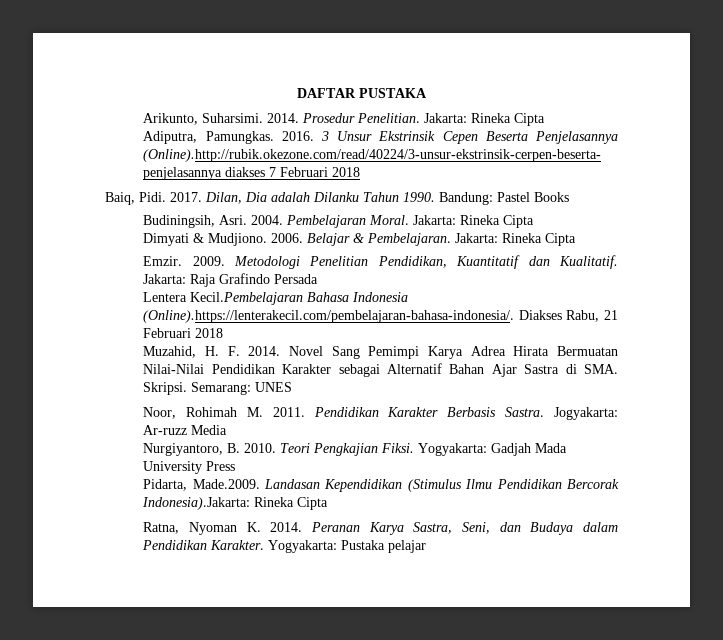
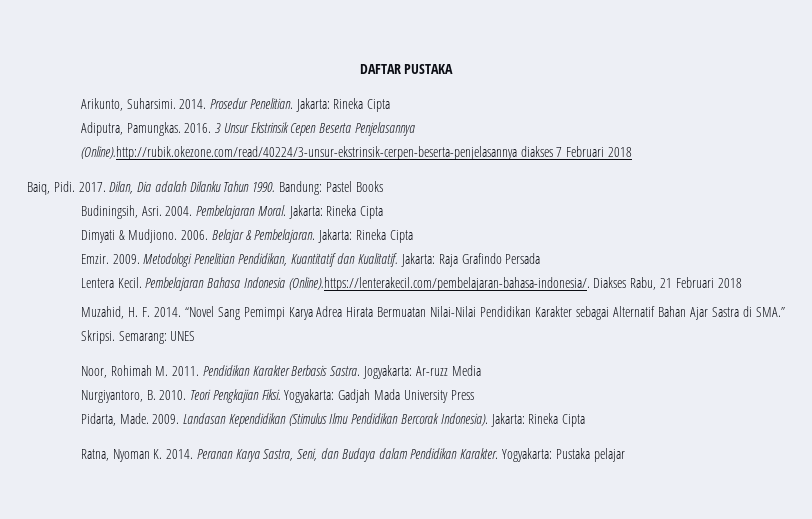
- Lentera Kecil.Pembelajaran Bahasa Indonesia (Online).https://lenterakecil.com/pembelajaran-bahasa-indonesia/. Diakses Rabu, 21 Februari 2018
+ Lentera Kecil. Pembelajaran Bahasa Indonesia (Online).https://lenterakecil.com/pembelajaran-bahasa-indonesia/. Diakses Rabu, 21 Februari 2018
- Novel Sang Pemimpi Karya Adrea Hirata Bermuatan Nilai-Nilai Pendidikan Karakter sebagai Alternatif Bahan Ajar Sastra di SMA. Skripsi.
+ “Novel Sang Pemimpi Karya Adrea Hirata Bermuatan Nilai-Nilai Pendidikan Karakter sebagai Alternatif Bahan Ajar Sastra di SMA.” Skripsi.
- Pidarta, Made.2009. Landasan Kependidikan (Stimulus Ilmu Pendidikan Bercorak Indonesia).Jakarta: Rineka Cipta
+ Pidarta, Made. 2009. Landasan Kependidikan (Stimulus Ilmu Pendidikan Bercorak Indonesia). Jakarta: Rineka Cipta

